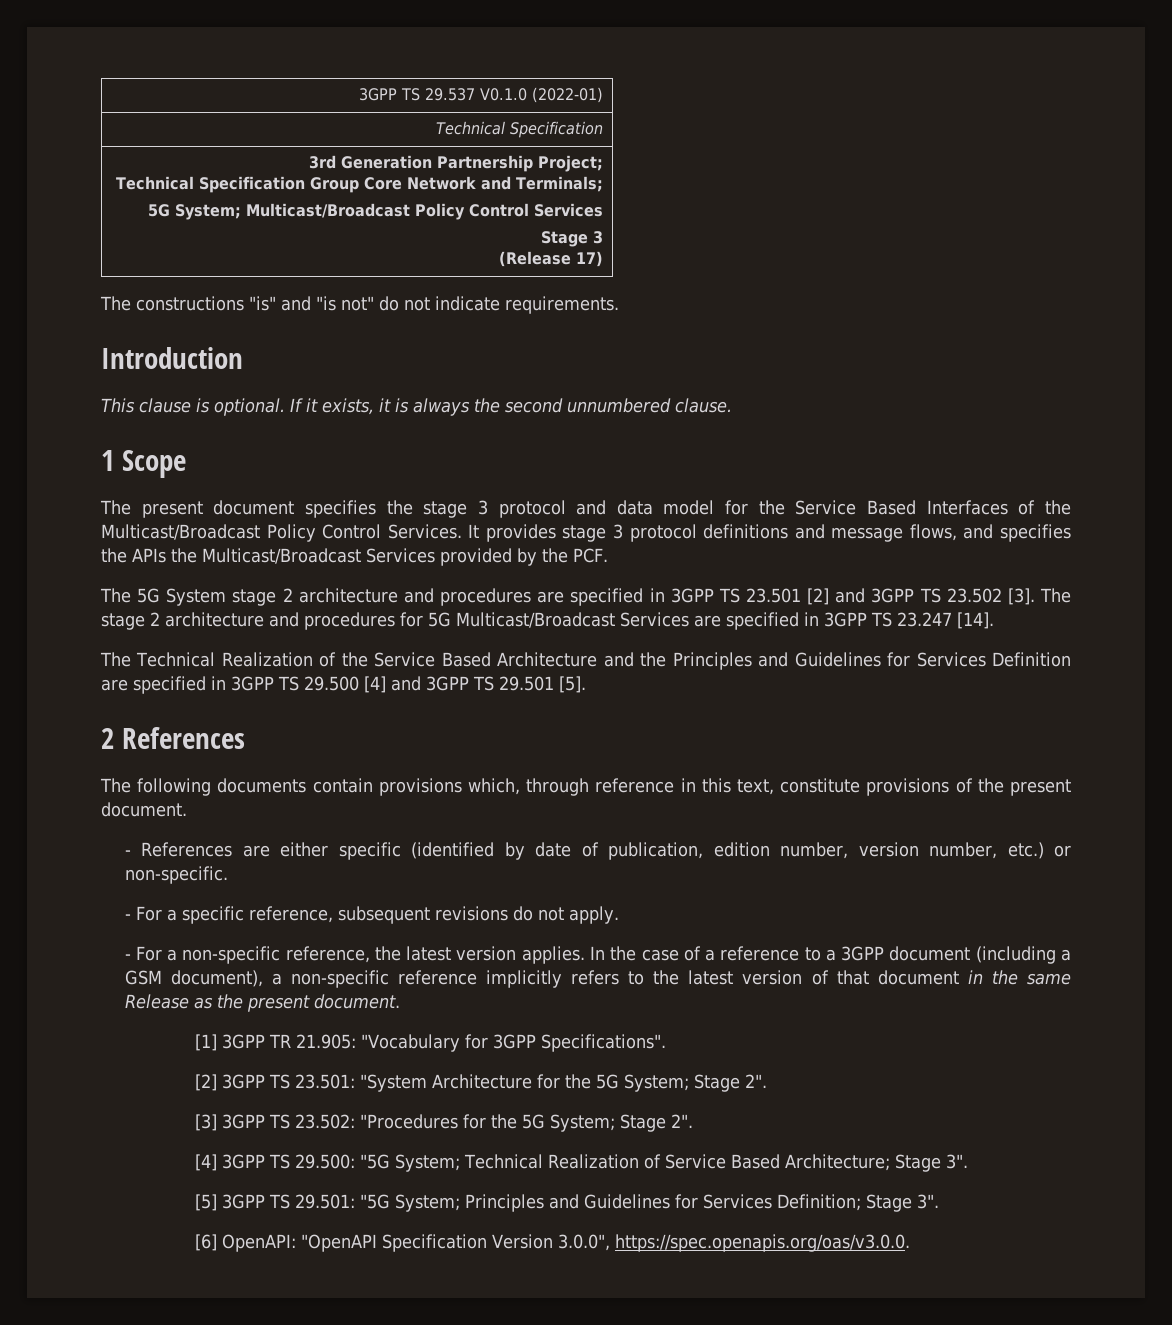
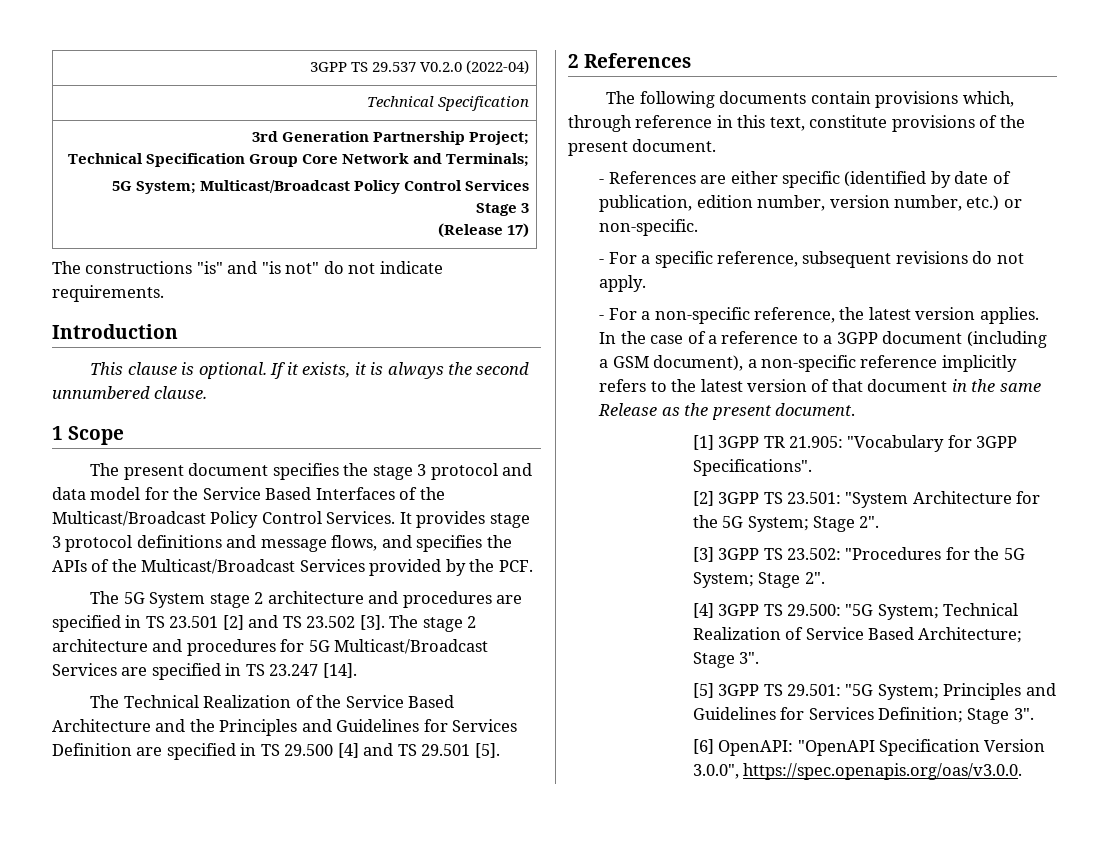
- 3GPP TS 29.537 V0.1.0 (2022-01)
+ 3GPP TS 29.537 V0.2.0 (2022-04)
- It provides stage 3 protocol definitions and message flows, and specifies the APIs the Multicast/Broadcast Services provided by the PCF.
+ It provides stage 3 protocol definitions and message flows, and specifies the APIs of the Multicast/Broadcast Services provided by the PCF.
- The 5G System stage 2 architecture and procedures are specified in 3GPP TS 23.501 [2] and 3GPP TS 23.502 [3].
+ The 5G System stage 2 architecture and procedures are specified in TS 23.501 [2] and TS 23.502 [3].
- The stage 2 architecture and procedures for 5G Multicast/Broadcast Services are specified in 3GPP TS 23.247 [14].
+ The stage 2 architecture and procedures for 5G Multicast/Broadcast Services are specified in TS 23.247 [14].
- The Technical Realization of the Service Based Architecture and the Principles and Guidelines for Services Definition are specified in 3GPP TS 29.500 [4] and 3GPP TS 29.501 [5].
+ The Technical Realization of the Service Based Architecture and the Principles and Guidelines for Services Definition are specified in TS 29.500 [4] and TS 29.501 [5].

